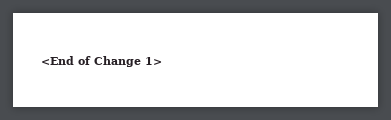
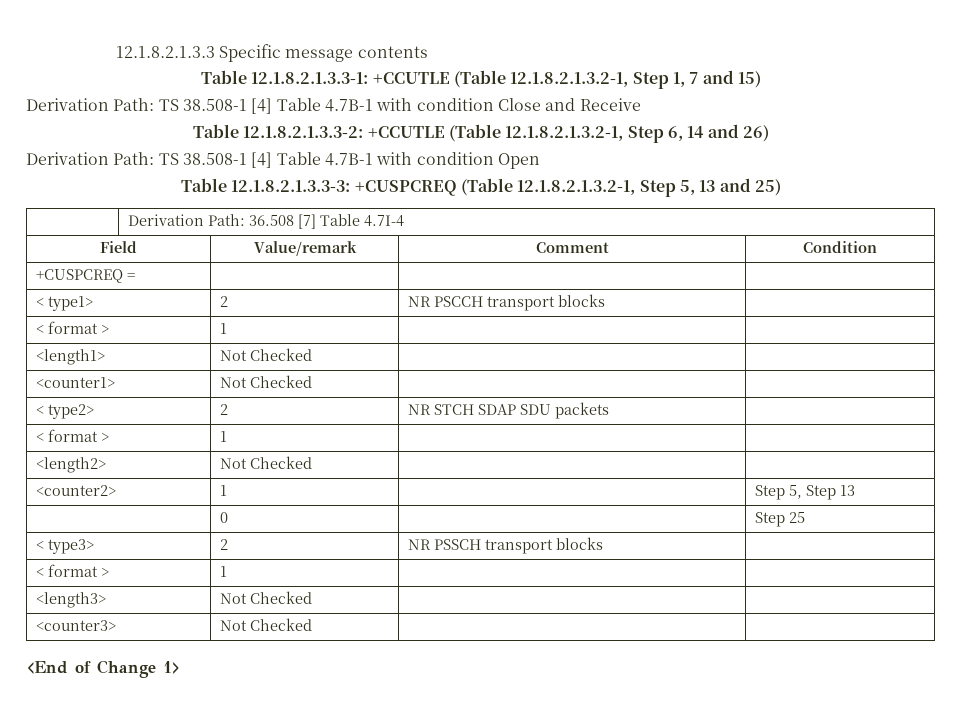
+ 12.1.8.2.1.3.3 Specific message contents
+ Table 12.1.8.2.1.3.3-1: +CCUTLE (Table 12.1.8.2.1.3.2-1, Step 1, 7 and 15)
+ Derivation Path: TS 38.508-1 [4] Table 4.7B-1 with condition Close and Receive
+ Table 12.1.8.2.1.3.3-2: +CCUTLE (Table 12.1.8.2.1.3.2-1, Step 6, 14 and 26)
+ Derivation Path: TS 38.508-1 [4] Table 4.7B-1 with condition Open
+ Table 12.1.8.2.1.3.3-3: +CUSPCREQ (Table 12.1.8.2.1.3.2-1, Step 5, 13 and 25)
+ | Derivation Path: 36.508 [7] Table 4.7I-4
+ Field | Value/remark | Comment | Condition
+ +CUSPCREQ = | | |
+ < type1> | 2 | NR PSCCH transport blocks |
+ < format > | 1 | |
+ <length1> | Not Checked | |
+ <counter1> | Not Checked | |
+ < type2> | 2 | NR STCH SDAP SDU packets |
+ < format > | 1 | |
+ <length2> | Not Checked | |
+ <counter2> | 1 | | Step 5, Step 13
+ | 0 | | Step 25
+ < type3> | 2 | NR PSSCH transport blocks |
+ < format > | 1 | |
+ <length3> | Not Checked | |
+ <counter3> | Not Checked | |

